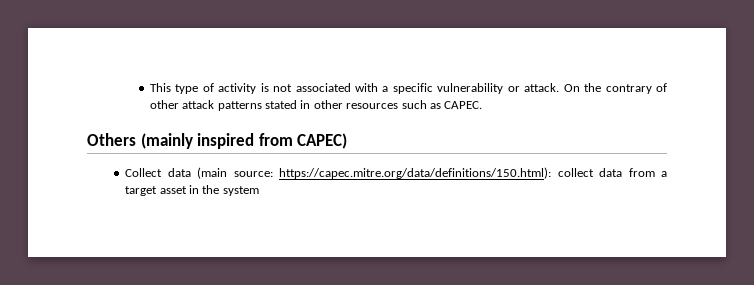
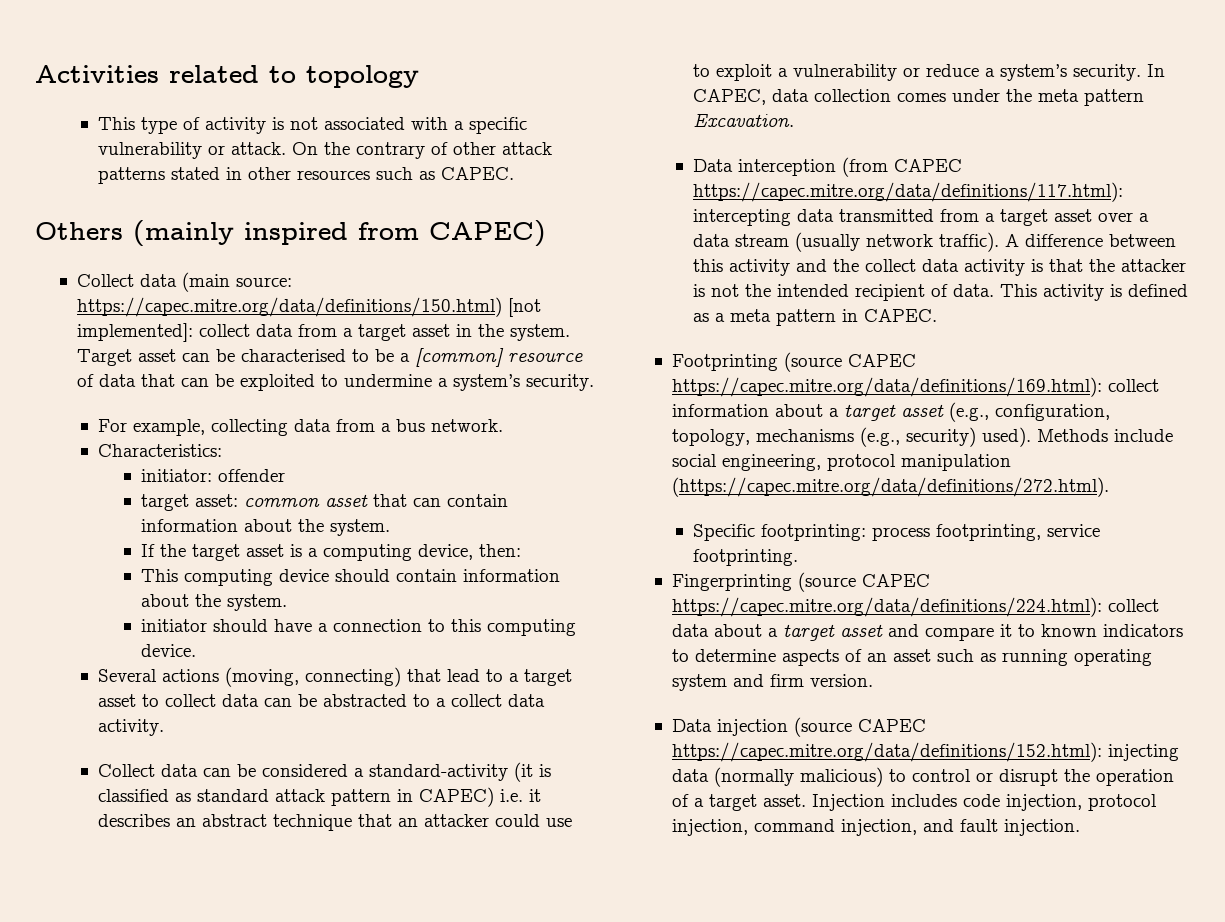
+ Activities related to topology
- Collect data (main source: https://capec.mitre.org/data/definitions/150.html): collect data from a target asset in the system
+ Collect data (main source: https://capec.mitre.org/data/definitions/150.html) [not implemented]: collect data from a target asset in the system. Target asset can be characterised to be a [common] resource of data that can be exploited to undermine a system’s security.
+ For example, collecting data from a bus network.
+ Characteristics:
+ initiator: offender
+ target asset: common asset that can contain information about the system.
+ If the target asset is a computing device, then:
+ This computing device should contain information about the system.
+ initiator should have a connection to this computing device.
+ Several actions (moving, connecting) that lead to a target asset to collect data can be abstracted to a collect data activity.
+ Collect data can be considered a standard-activity (it is classified as standard attack pattern in CAPEC) i.e. it describes an abstract technique that an attacker could use to exploit a vulnerability or reduce a system’s security. In CAPEC, data collection comes under the meta pattern Excavation.
+ Data interception (from CAPEC https://capec.mitre.org/data/definitions/117.html): intercepting data transmitted from a target asset over a data stream (usually network traffic). A difference between this activity and the collect data activity is that the attacker is not the intended recipient of data. This activity is defined as a meta pattern in CAPEC.
+ Footprinting (source CAPEC https://capec.mitre.org/data/definitions/169.html): collect information about a target asset (e.g., configuration, topology, mechanisms (e.g., security) used). Methods include social engineering, protocol manipulation (https://capec.mitre.org/data/definitions/272.html).
+ Specific footprinting: process footprinting, service footprinting.
+ Fingerprinting (source CAPEC https://capec.mitre.org/data/definitions/224.html): collect data about a target asset and compare it to known indicators to determine aspects of an asset such as running operating system and firm version.
+ Data injection (source CAPEC https://capec.mitre.org/data/definitions/152.html): injecting data (normally malicious) to control or disrupt the operation of a target asset. Injection includes code injection, protocol injection, command injection, and fault injection.

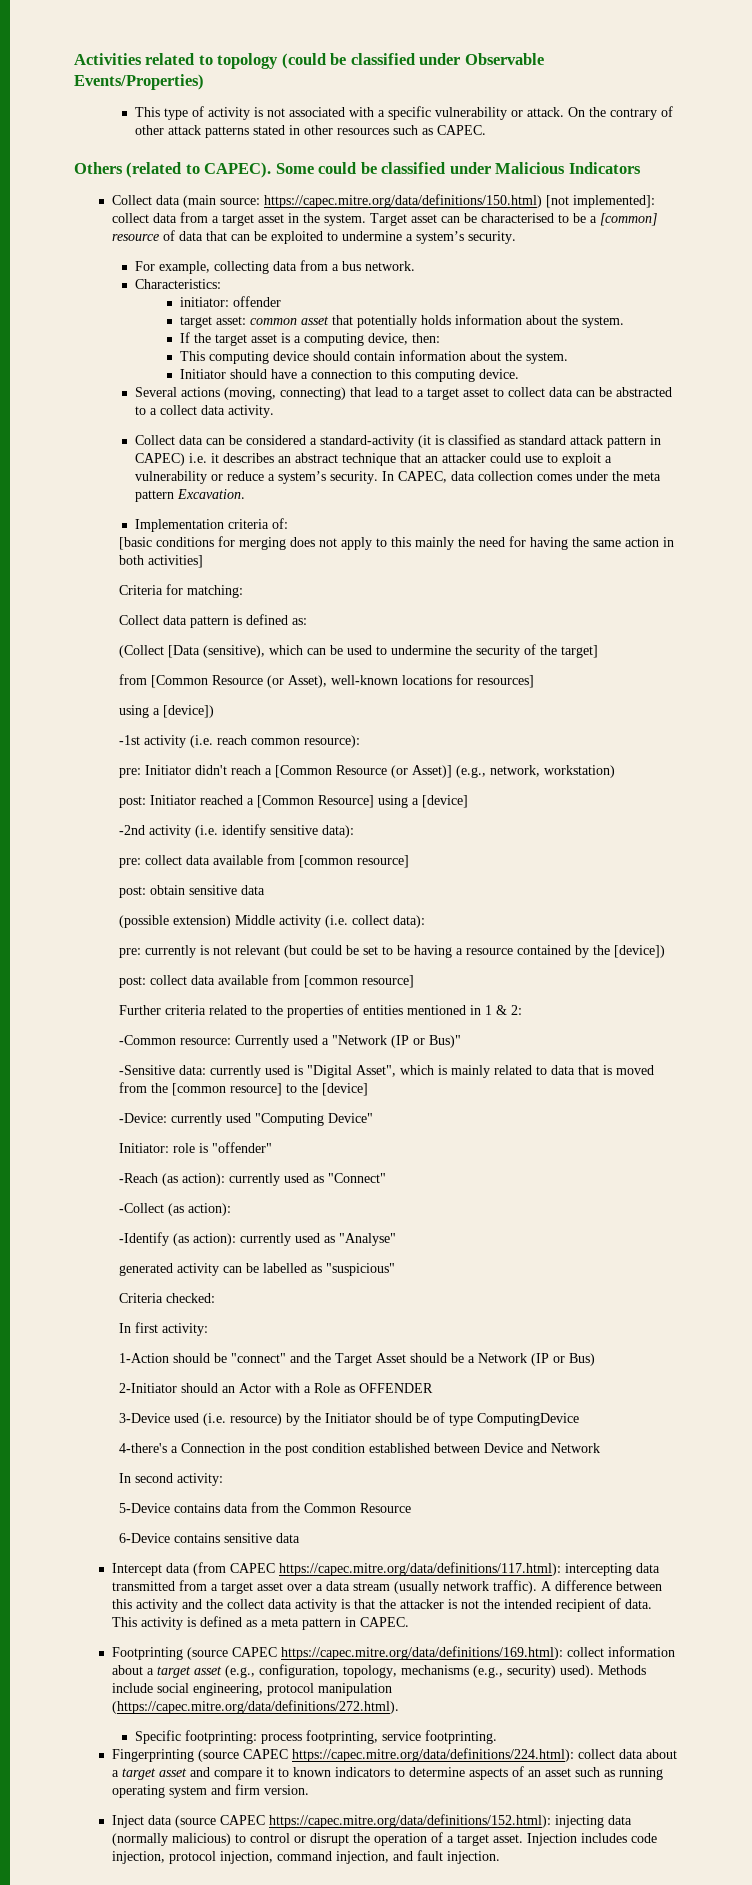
- Activities related to topology
+ Activities related to topology (could be classified under Observable Events/Properties)
- Others (mainly inspired from CAPEC)
+ Others (related to CAPEC). Some could be classified under Malicious Indicators
- target asset: common asset that can contain information about the system.
+ target asset: common asset that potentially holds information about the system.
- initiator should have a connection to this computing device.
+ Initiator should have a connection to this computing device.
- Data interception (from CAPEC https://capec.mitre.org/data/definitions/117.html): intercepting data transmitted from a target asset over a data stream (usually network traffic).
+ Implementation criteria of:
+ [basic conditions for merging does not apply to this mainly the need for having the same action in both activities]
+ Criteria for matching:
+ Collect data pattern is defined as:
+ (Collect [Data (sensitive), which can be used to undermine the security of the target]
+ from [Common Resource (or Asset), well-known locations for resources]
+ using a [device])
+ -1st activity (i.e. reach common resource):
+ pre: Initiator didn't reach a [Common Resource (or Asset)] (e.g., network, workstation)
+ post: Initiator reached a [Common Resource] using a [device]
+ -2nd activity (i.e. identify sensitive data):
+ pre: collect data available from [common resource]
+ post: obtain sensitive data
+ (possible extension) Middle activity (i.e. collect data):
+ pre: currently is not relevant (but could be set to be having a resource contained by the [device])
+ post: collect data available from [common resource]
+ Further criteria related to the properties of entities mentioned in 1 & 2:
+ -Common resource: Currently used a "Network (IP or Bus)"
+ -Sensitive data: currently used is "Digital Asset", which is mainly related to data that is moved from the [common resource] to the [device]
+ -Device: currently used "Computing Device"
+ Initiator: role is "offender"
+ -Reach (as action): currently used as "Connect"
+ -Collect (as action):
+ -Identify (as action): currently used as "Analyse"
+ generated activity can be labelled as "suspicious"
+ Criteria checked:
+ In first activity:
+ 1-Action should be "connect" and the Target Asset should be a Network (IP or Bus)
+ 2-Initiator should an Actor with a Role as OFFENDER
+ 3-Device used (i.e. resource) by the Initiator should be of type ComputingDevice
+ 4-there's a Connection in the post condition established between Device and Network
+ In second activity:
+ 5-Device contains data from the Common Resource
+ 6-Device contains sensitive data
+ Intercept data (from CAPEC https://capec.mitre.org/data/definitions/117.html): intercepting data transmitted from a target asset over a data stream (usually network traffic).
- Data injection (source CAPEC https://capec.mitre.org/data/definitions/152.html): injecting data (normally malicious) to control or disrupt the operation of a target asset.
+ Inject data (source CAPEC https://capec.mitre.org/data/definitions/152.html): injecting data (normally malicious) to control or disrupt the operation of a target asset.

